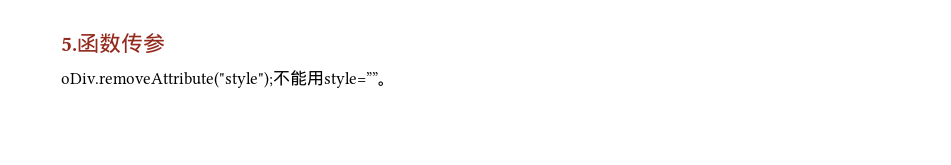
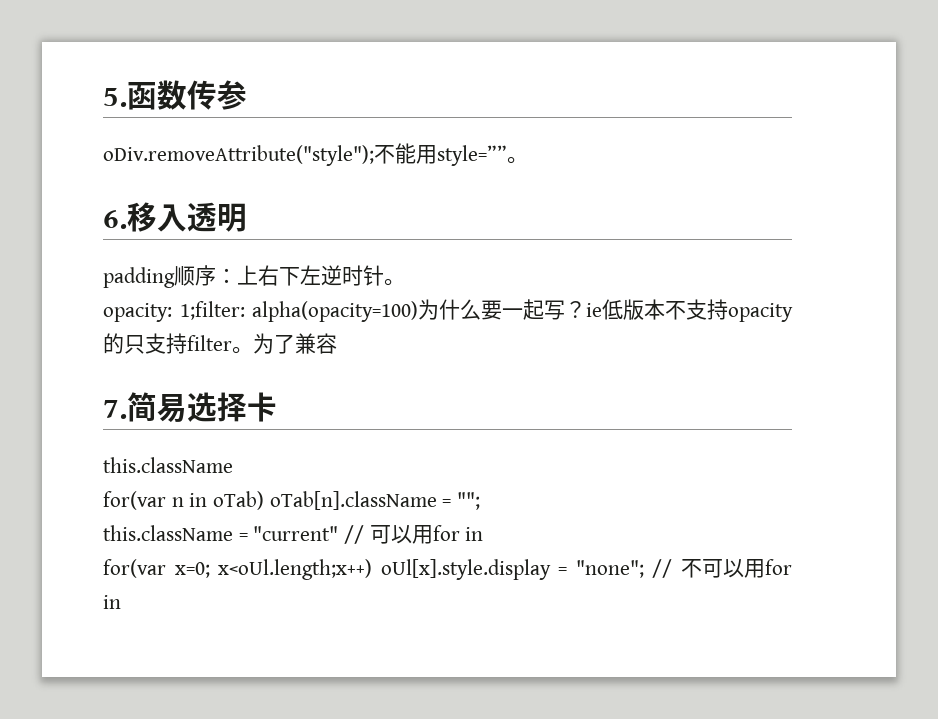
+ 6.移入透明
+ padding顺序：上右下左逆时针。
+ opacity: 1;filter: alpha(opacity=100)为什么要一起写？ie低版本不支持opacity的只支持filter。为了兼容
+ 7.简易选择卡
+ this.className
+ for(var n in oTab) oTab[n].className = "";
+ this.className = "current" // 可以用for in
+ for(var x=0; x<oUl.length;x++) oUl[x].style.display = "none"; // 不可以用for in

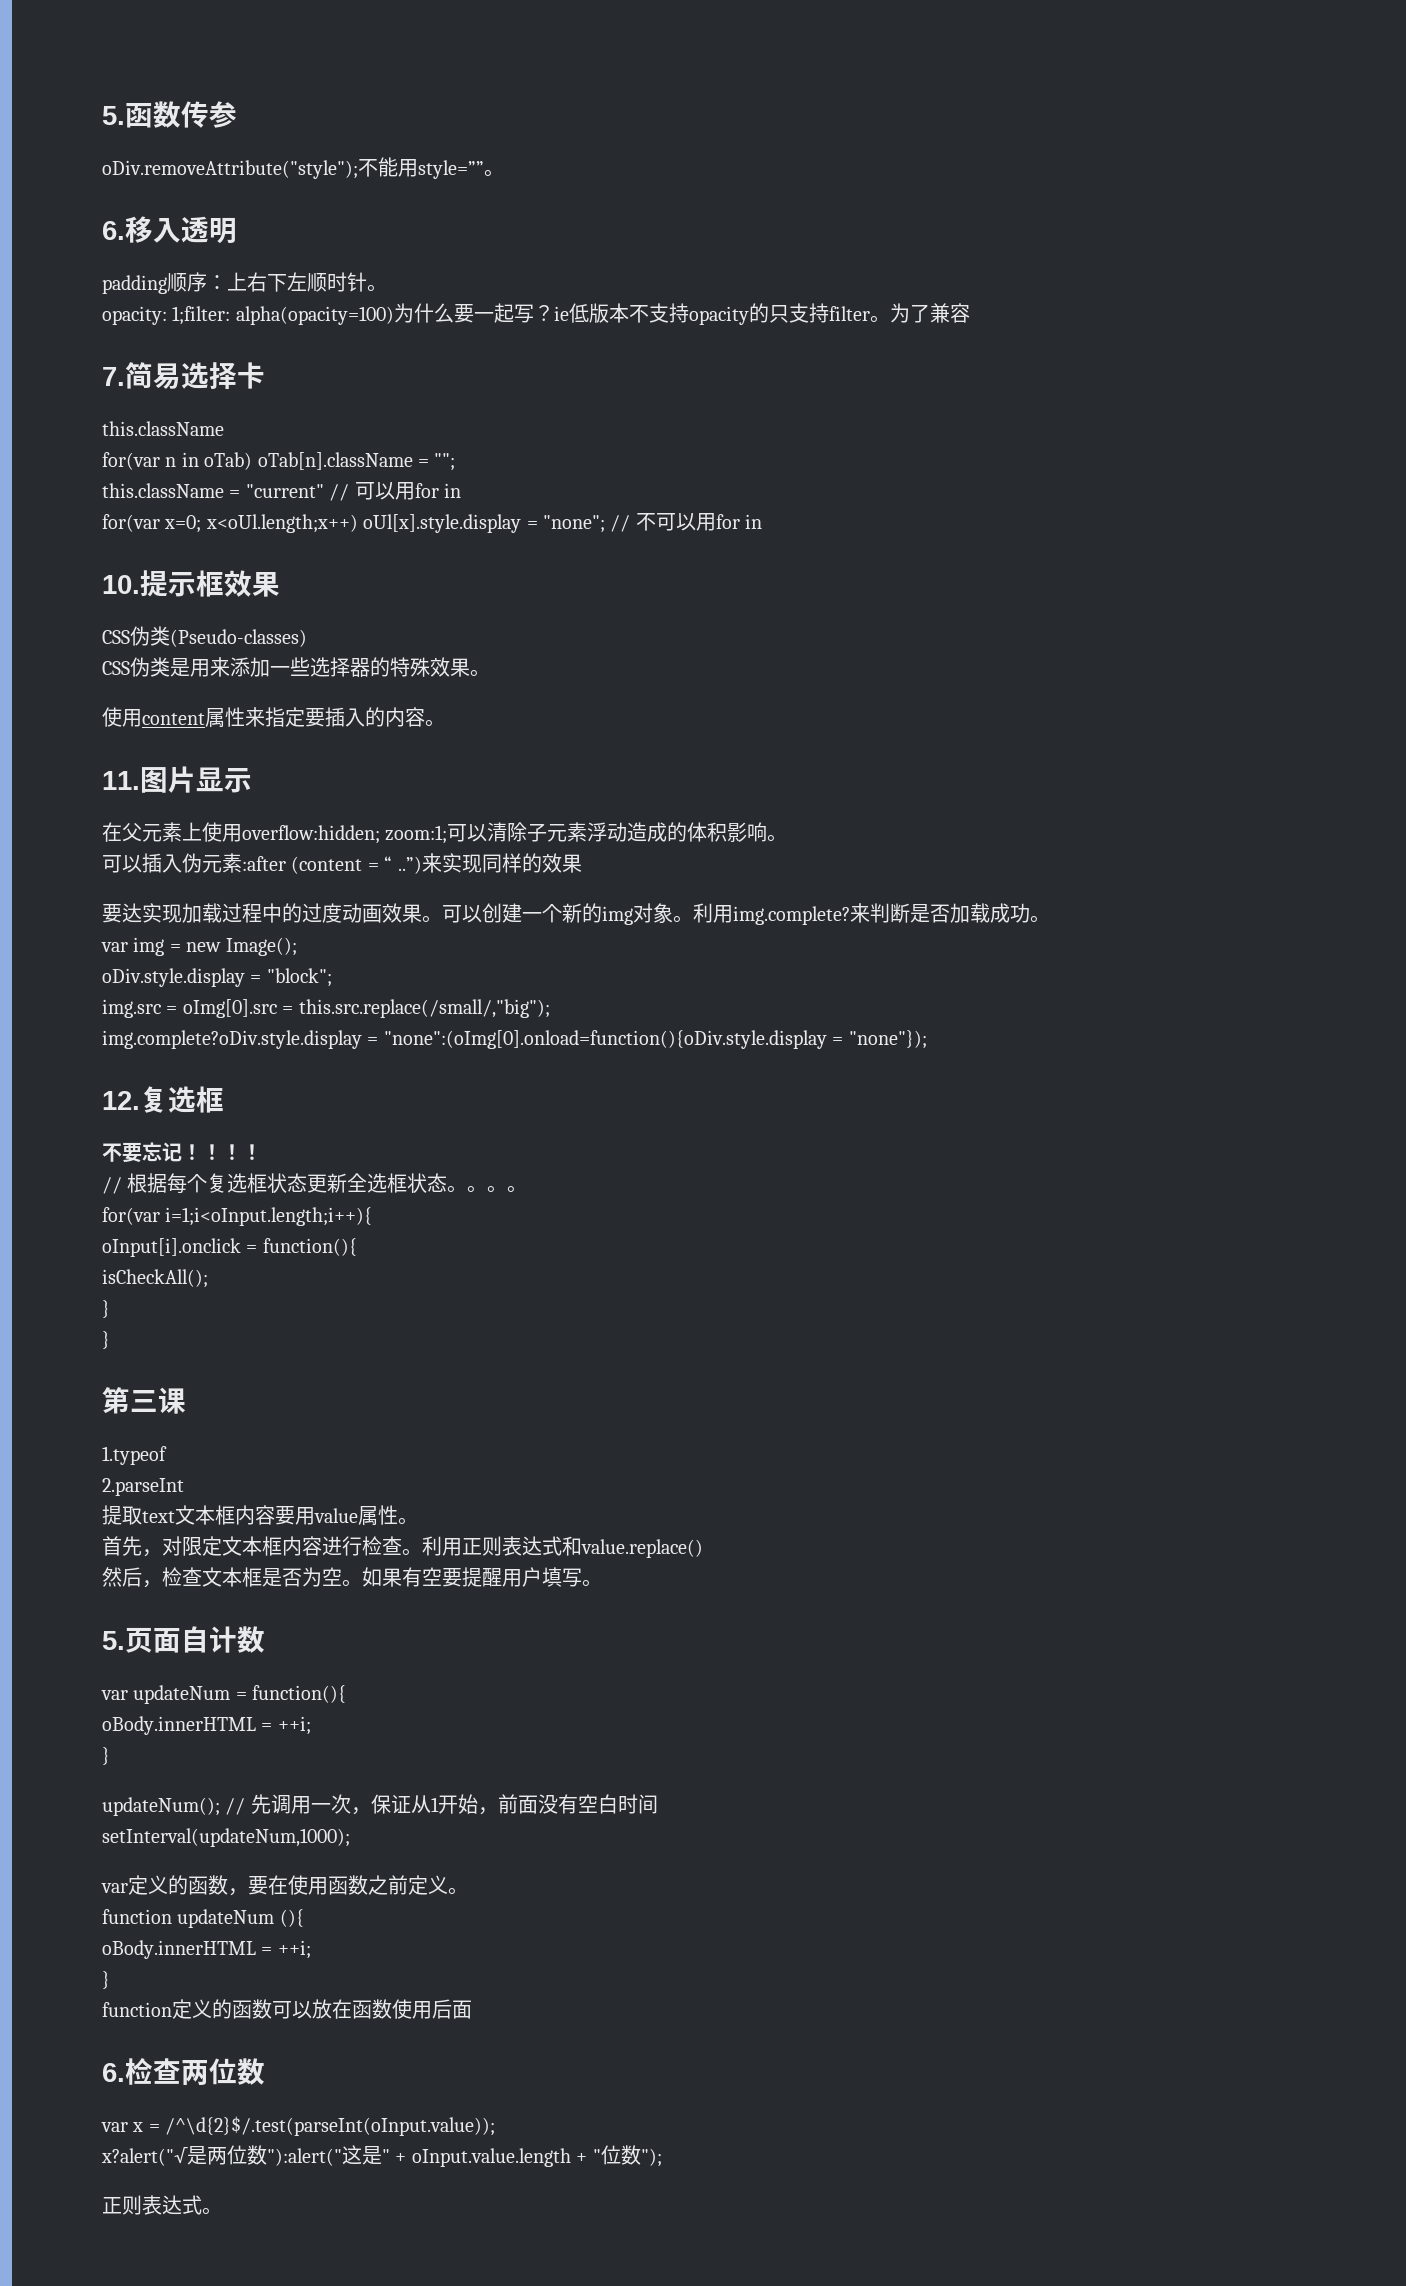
- padding顺序：上右下左逆时针。
+ padding顺序：上右下左顺时针。
+ 10.提示框效果
+ CSS伪类(Pseudo-classes)
+ CSS伪类是用来添加一些选择器的特殊效果。
+ 使用content属性来指定要插入的内容。
+ 11.图片显示
+ 在父元素上使用overflow:hidden; zoom:1;可以清除子元素浮动造成的体积影响。
+ 可以插入伪元素:after (content = “ ..”)来实现同样的效果
+ 要达实现加载过程中的过度动画效果。可以创建一个新的img对象。利用img.complete?来判断是否加载成功。
+ var img = new Image();
+ oDiv.style.display = "block";
+ img.src = oImg[0].src = this.src.replace(/small/,"big");
+ img.complete?oDiv.style.display = "none":(oImg[0].onload=function(){oDiv.style.display = "none"});
+ 12.复选框
+ 不要忘记！！！！
+ // 根据每个复选框状态更新全选框状态。。。。
+ for(var i=1;i<oInput.length;i++){
+ oInput[i].onclick = function(){
+ isCheckAll();
+ }
+ }
+ 第三课
+ 1.typeof
+ 2.parseInt
+ 提取text文本框内容要用value属性。
+ 首先，对限定文本框内容进行检查。利用正则表达式和value.replace()
+ 然后，检查文本框是否为空。如果有空要提醒用户填写。
+ 5.页面自计数
+ var updateNum = function(){
+ oBody.innerHTML = ++i;
+ }
+ updateNum(); // 先调用一次，保证从1开始，前面没有空白时间
+ setInterval(updateNum,1000);
+ var定义的函数，要在使用函数之前定义。
+ function updateNum (){
+ oBody.innerHTML = ++i;
+ }
+ function定义的函数可以放在函数使用后面
+ 6.检查两位数
+ var x = /^\d{2}$/.test(parseInt(oInput.value));
+ x?alert("√是两位数"):alert("这是" + oInput.value.length + "位数");
+ 正则表达式。

